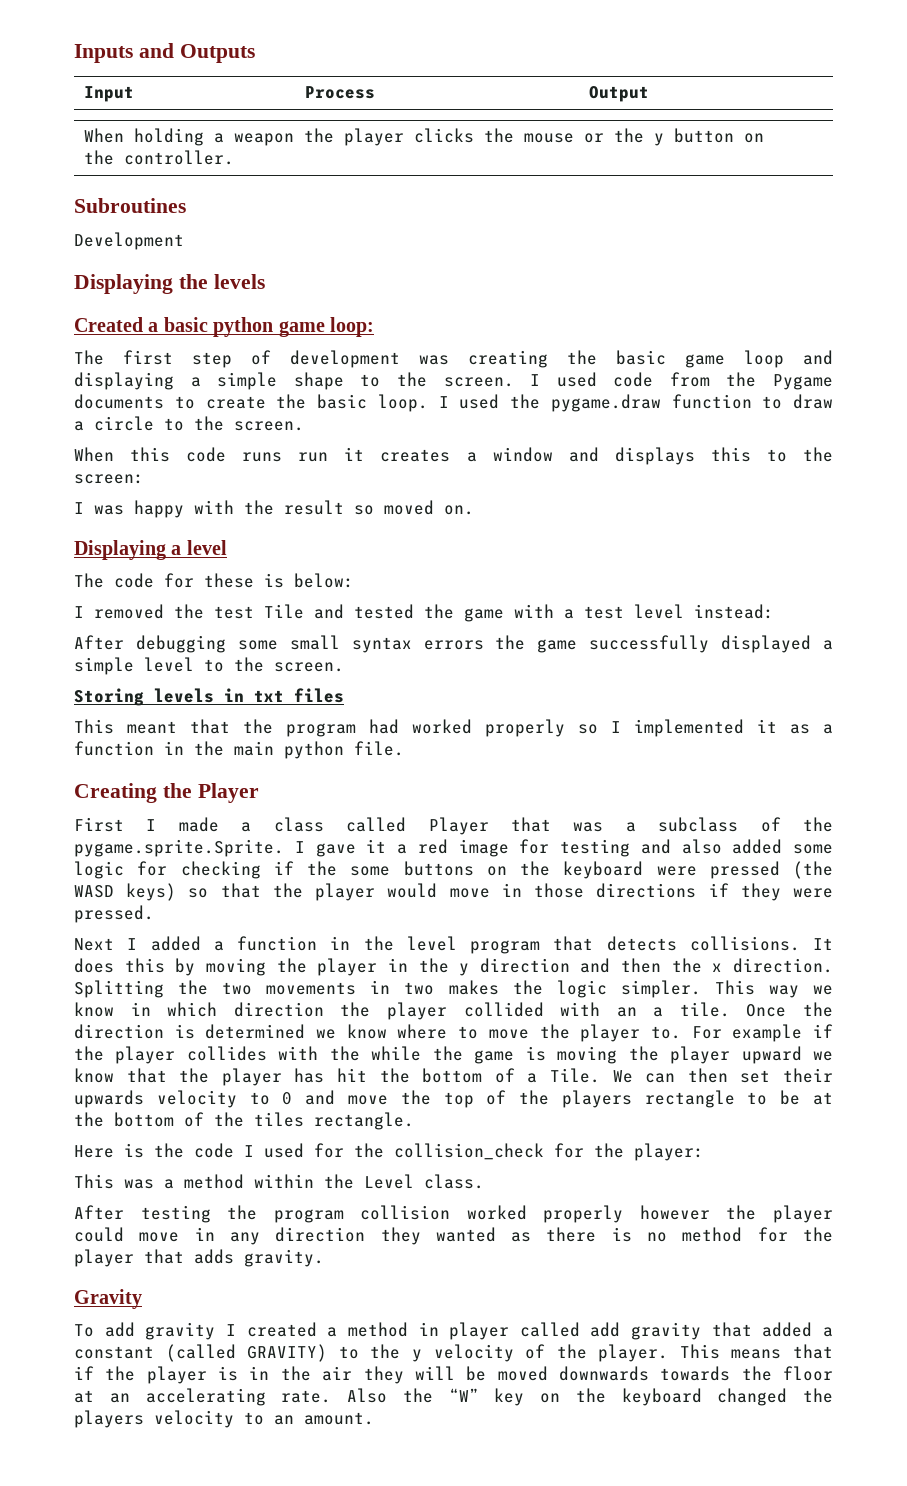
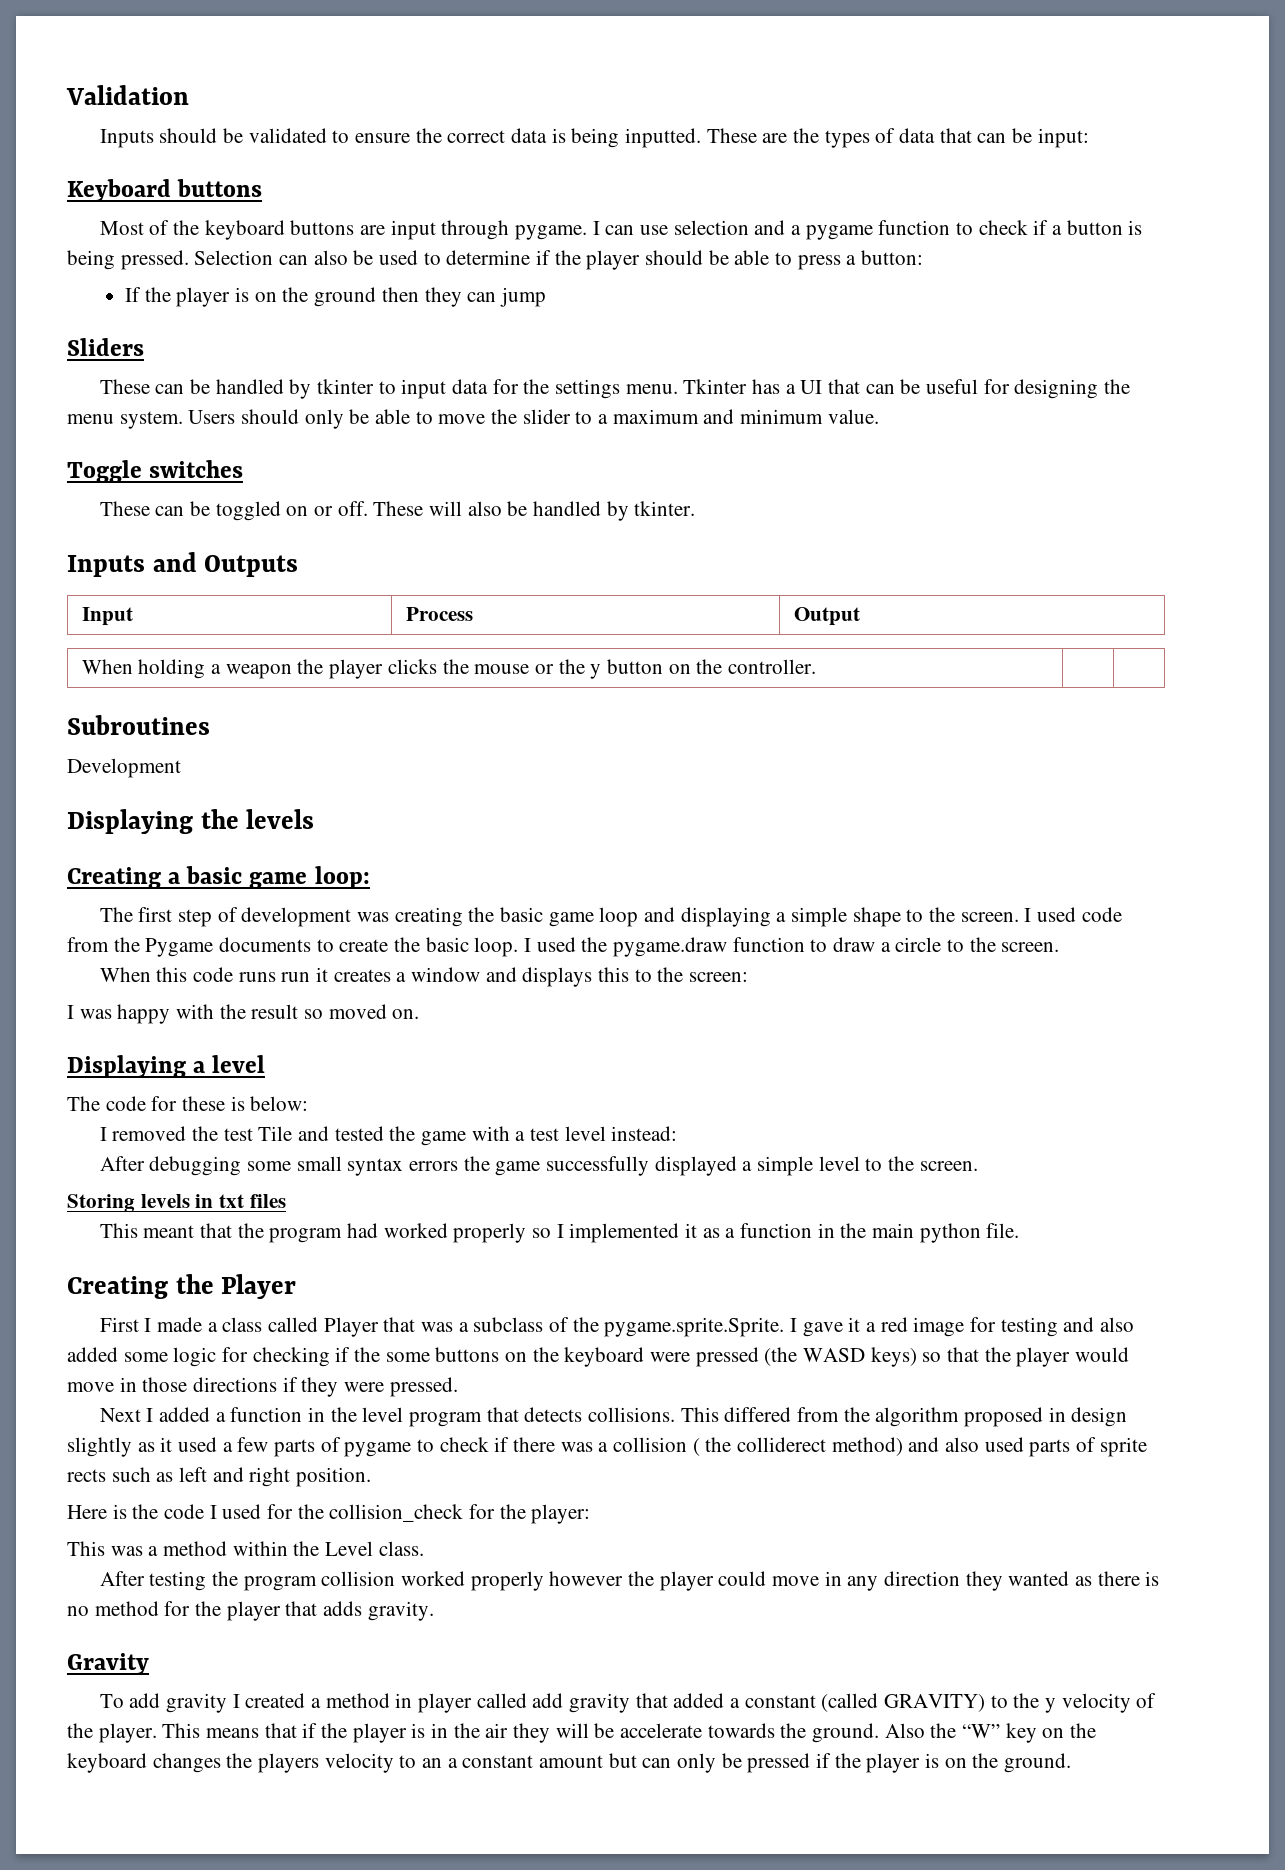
+ Validation
+ Inputs should be validated to ensure the correct data is being inputted. These are the types of data that can be input:
+ Keyboard buttons
+ Most of the keyboard buttons are input through pygame. I can use selection and a pygame function to check if a button is being pressed. Selection can also be used to determine if the player should be able to press a button:
+ If the player is on the ground then they can jump
+ Sliders
+ These can be handled by tkinter to input data for the settings menu. Tkinter has a UI that can be useful for designing the menu system. Users should only be able to move the slider to a maximum and minimum value.
+ Toggle switches
+ These can be toggled on or off. These will also be handled by tkinter.
- Created a basic python game loop:
+ Creating a basic game loop:
- It does this by moving the player in the y direction and then the x direction. Splitting the two movements in two makes the logic simpler. This way we know in which direction the player collided with an a tile. Once the direction is determined we know where to move the player to. For example if the player collides with the while the game is moving the player upward we know that the player has hit the bottom of a Tile. We can then set their upwards velocity to 0 and move the top of the players rectangle to be at the bottom of the tiles rectangle.
+ This differed from the algorithm proposed in design slightly as it used a few parts of pygame to check if there was a collision ( the colliderect method) and also used parts of sprite rects such as left and right position.
- This means that if the player is in the air they will be moved downwards towards the floor at an accelerating rate.
+ This means that if the player is in the air they will be accelerate towards the ground.
- Also the “W” key on the keyboard changed the players velocity to an amount.
+ Also the “W” key on the keyboard changes the players velocity to an a constant amount but can only be pressed if the player is on the ground.

